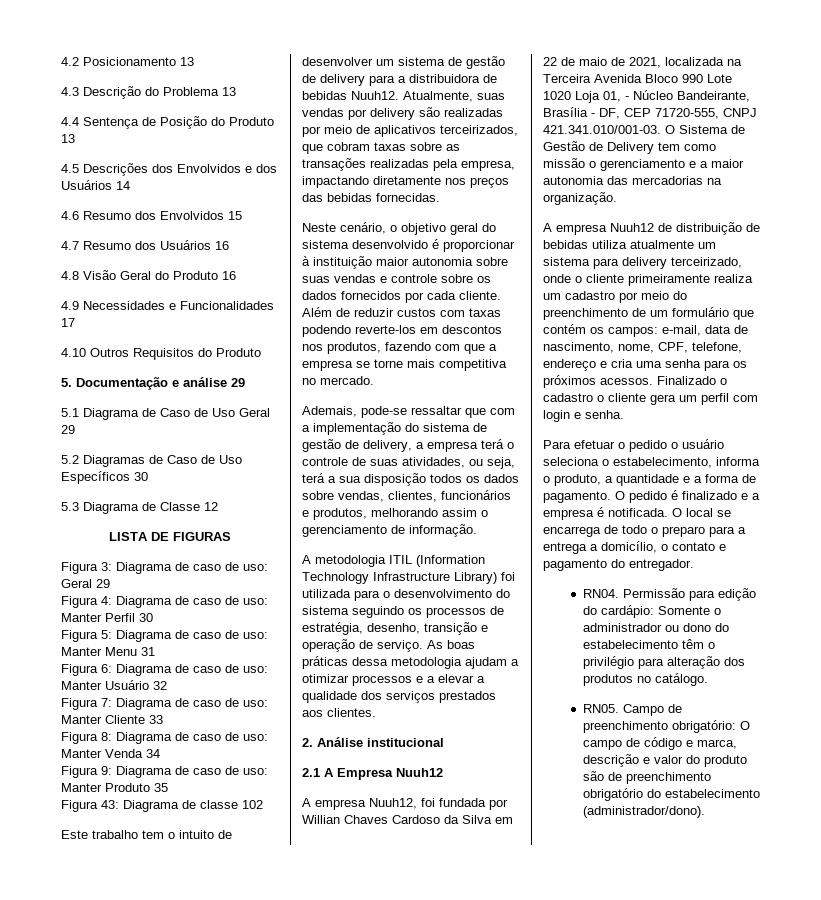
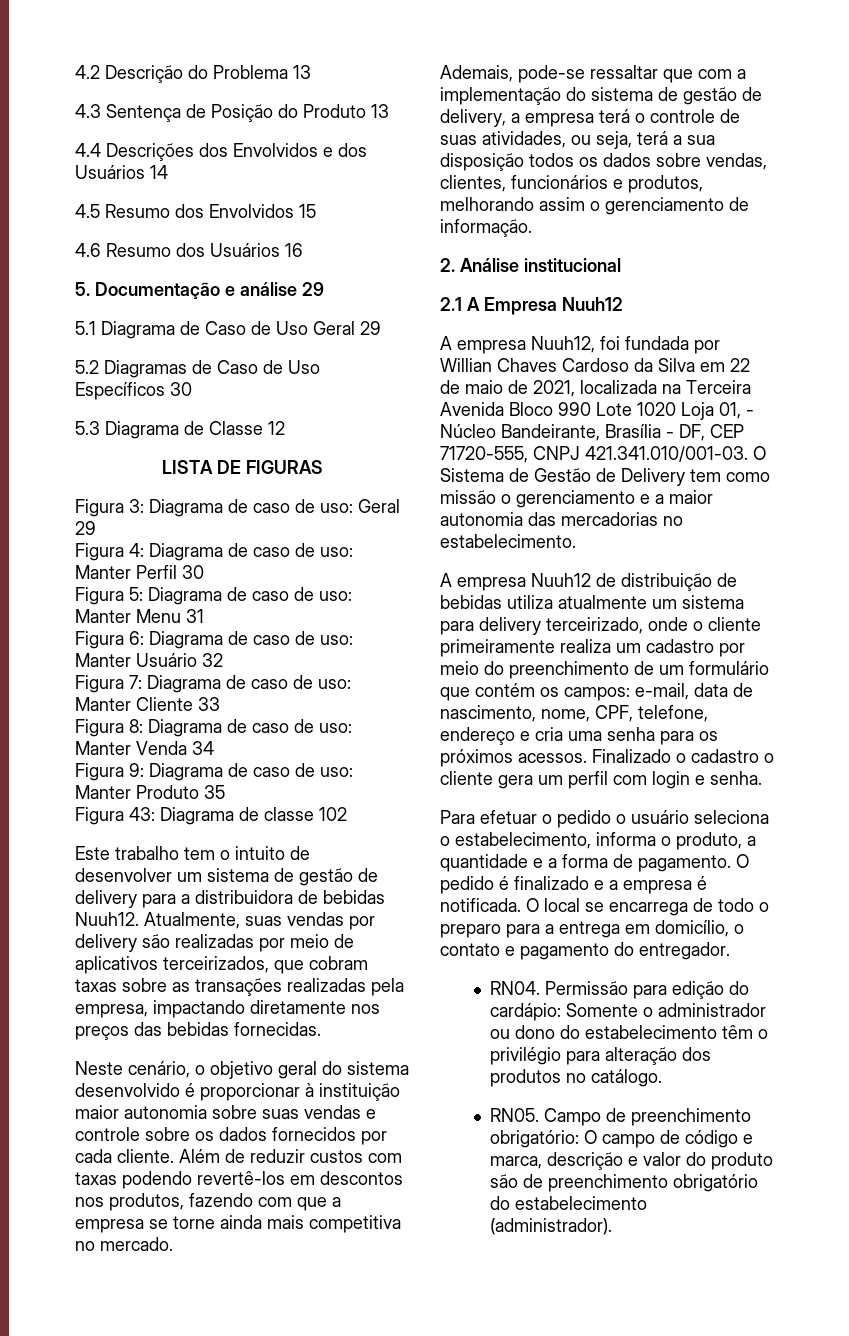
- 4.2 Posicionamento 13
- 4.3 Descrição do Problema 13
+ 4.2 Descrição do Problema 13
- 4.4 Sentença de Posição do Produto 13
+ 4.3 Sentença de Posição do Produto 13
- 4.5 Descrições dos Envolvidos e dos Usuários 14
+ 4.4 Descrições dos Envolvidos e dos Usuários 14
- 4.6 Resumo dos Envolvidos 15
+ 4.5 Resumo dos Envolvidos 15
- 4.7 Resumo dos Usuários 16
+ 4.6 Resumo dos Usuários 16
- 4.8 Visão Geral do Produto 16
- 4.9 Necessidades e Funcionalidades 17
- 4.10 Outros Requisitos do Produto
- Além de reduzir custos com taxas podendo reverte-los em descontos nos produtos, fazendo com que a empresa se torne mais competitiva no mercado.
+ Além de reduzir custos com taxas podendo revertê-los em descontos nos produtos, fazendo com que a empresa se torne ainda mais competitiva no mercado.
- A metodologia ITIL (Information Technology Infrastructure Library) foi utilizada para o desenvolvimento do sistema seguindo os processos de estratégia, desenho, transição e operação de serviço. As boas práticas dessa metodologia ajudam a otimizar processos e a elevar a qualidade dos serviços prestados aos clientes.
- A empresa Nuuh12, foi fundada por Willian Chaves Cardoso da Silva em 22 de maio de 2021, localizada na Terceira Avenida Bloco 990 Lote 1020 Loja 01, - Núcleo Bandeirante, Brasília - DF, CEP 71720-555, CNPJ 421.341.010/001-03. O Sistema de Gestão de Delivery tem como missão o gerenciamento e a maior autonomia das mercadorias na organização.
+ A empresa Nuuh12, foi fundada por Willian Chaves Cardoso da Silva em 22 de maio de 2021, localizada na Terceira Avenida Bloco 990 Lote 1020 Loja 01, - Núcleo Bandeirante, Brasília - DF, CEP 71720-555, CNPJ 421.341.010/001-03. O Sistema de Gestão de Delivery tem como missão o gerenciamento e a maior autonomia das mercadorias no estabelecimento.
- O local se encarrega de todo o preparo para a entrega a domicílio, o contato e pagamento do entregador.
+ O local se encarrega de todo o preparo para a entrega em domicílio, o contato e pagamento do entregador.
- Campo de preenchimento obrigatório: O campo de código e marca, descrição e valor do produto são de preenchimento obrigatório do estabelecimento (administrador/dono).
+ Campo de preenchimento obrigatório: O campo de código e marca, descrição e valor do produto são de preenchimento obrigatório do estabelecimento (administrador).

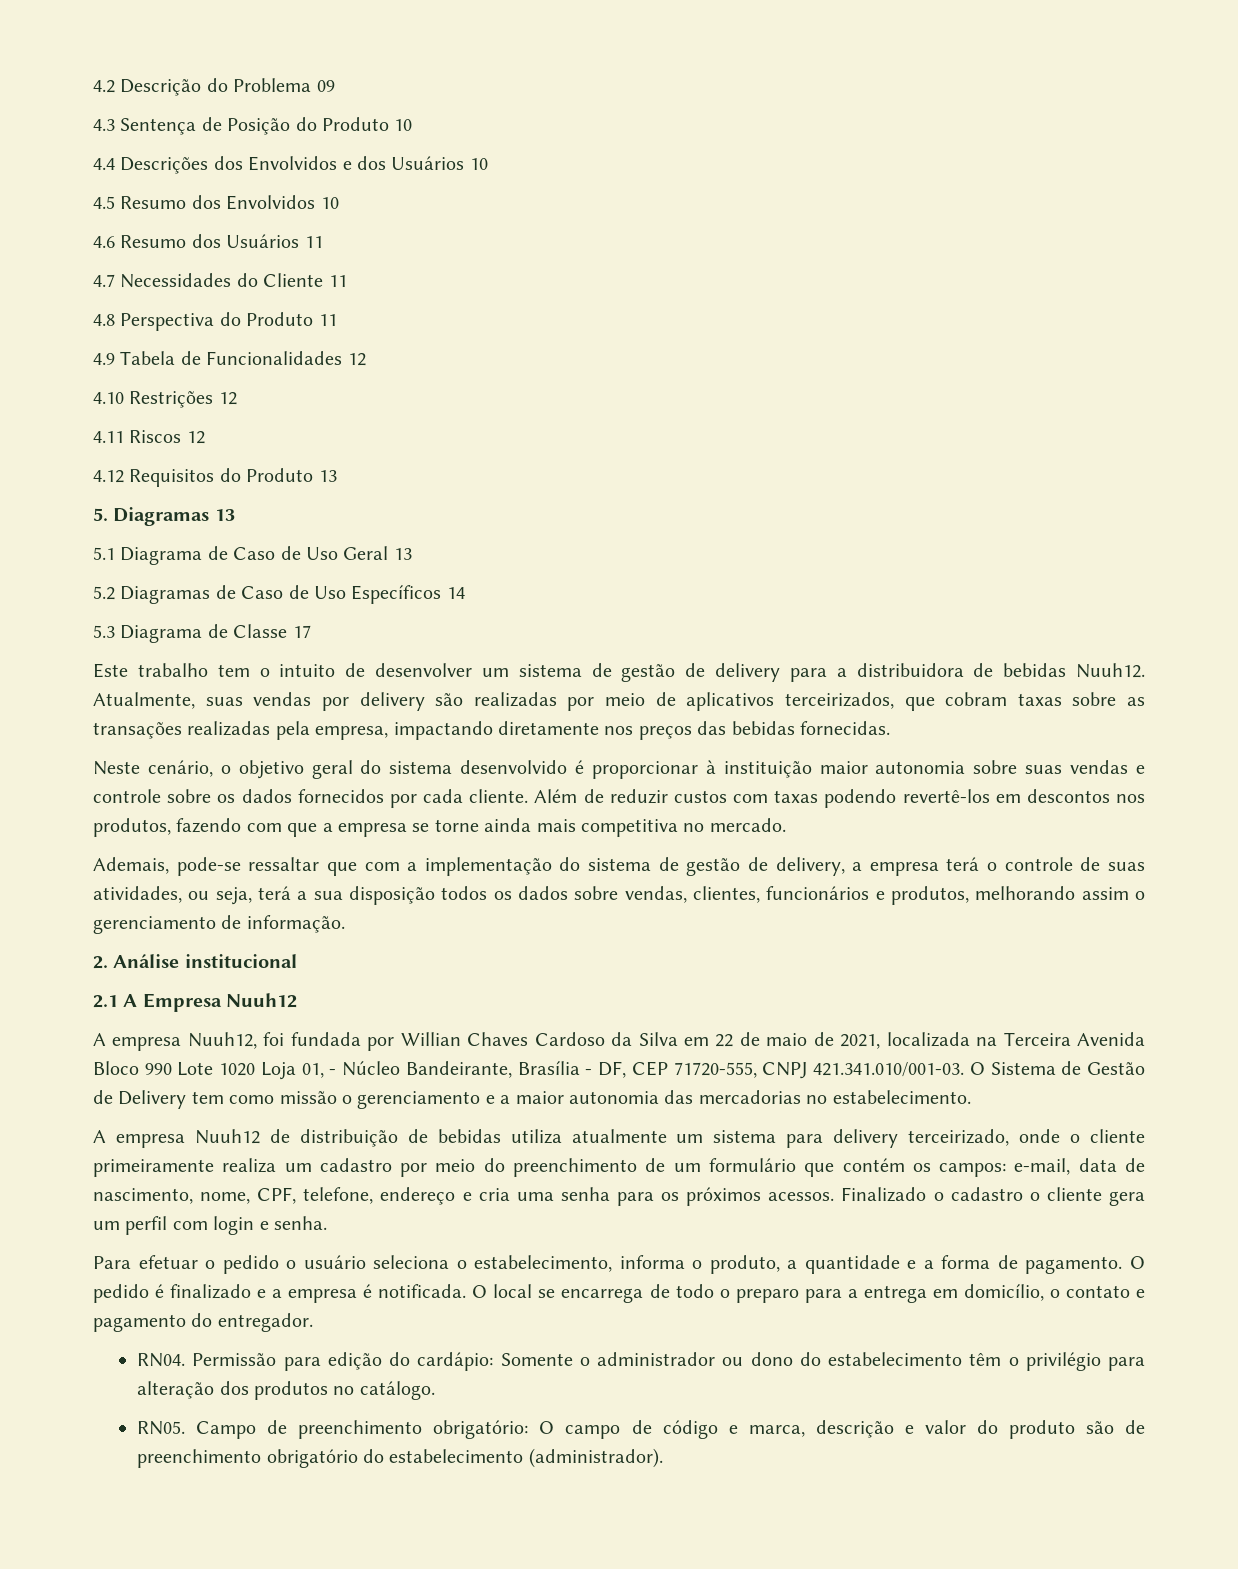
- 4.2 Descrição do Problema 13
+ 4.2 Descrição do Problema 09
- 4.3 Sentença de Posição do Produto 13
+ 4.3 Sentença de Posição do Produto 10
- 4.4 Descrições dos Envolvidos e dos Usuários 14
+ 4.4 Descrições dos Envolvidos e dos Usuários 10
- 4.5 Resumo dos Envolvidos 15
+ 4.5 Resumo dos Envolvidos 10
- 4.6 Resumo dos Usuários 16
- 5. Documentação e análise 29
+ 4.6 Resumo dos Usuários 11
+ 4.7 Necessidades do Cliente 11
+ 4.8 Perspectiva do Produto 11
+ 4.9 Tabela de Funcionalidades 12
+ 4.10 Restrições 12
+ 4.11 Riscos 12
+ 4.12 Requisitos do Produto 13
+ 5. Diagramas 13
- 5.1 Diagrama de Caso de Uso Geral 29
+ 5.1 Diagrama de Caso de Uso Geral 13
- 5.2 Diagramas de Caso de Uso Específicos 30
+ 5.2 Diagramas de Caso de Uso Específicos 14
- 5.3 Diagrama de Classe 12
- LISTA DE FIGURAS
- Figura 3: Diagrama de caso de uso: Geral 29
- Figura 4: Diagrama de caso de uso: Manter Perfil 30
- Figura 5: Diagrama de caso de uso: Manter Menu 31
- Figura 6: Diagrama de caso de uso: Manter Usuário 32
- Figura 7: Diagrama de caso de uso: Manter Cliente 33
- Figura 8: Diagrama de caso de uso: Manter Venda 34
- Figura 9: Diagrama de caso de uso: Manter Produto 35
- Figura 43: Diagrama de classe 102
+ 5.3 Diagrama de Classe 17

